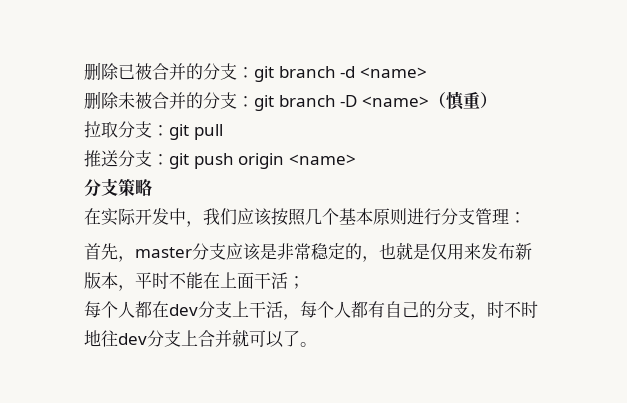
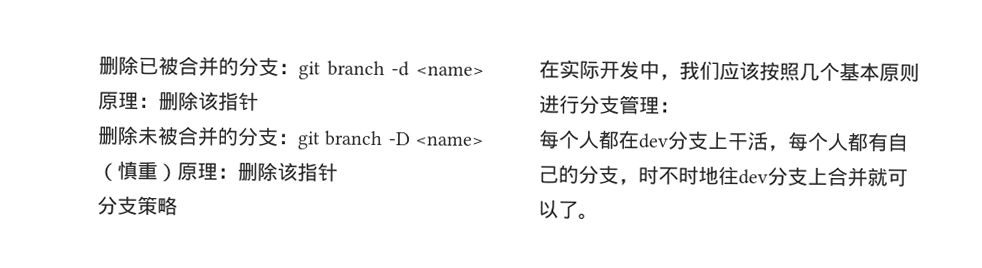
- 删除已被合并的分支：git branch -d <name>
+ 删除已被合并的分支：git branch -d <name>原理：删除该指针
- 删除未被合并的分支：git branch -D <name>（慎重）
- 拉取分支：git pull
- 推送分支：git push origin <name>
+ 删除未被合并的分支：git branch -D <name>（慎重）原理：删除该指针
- 首先，master分支应该是非常稳定的，也就是仅用来发布新版本，平时不能在上面干活；

